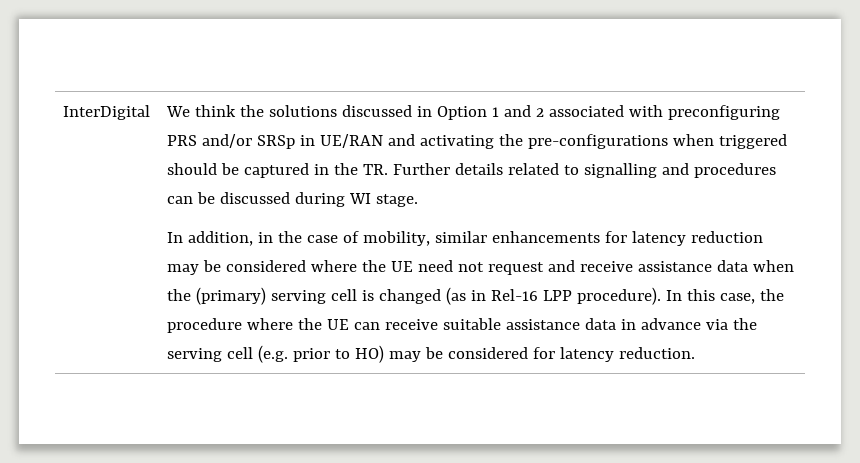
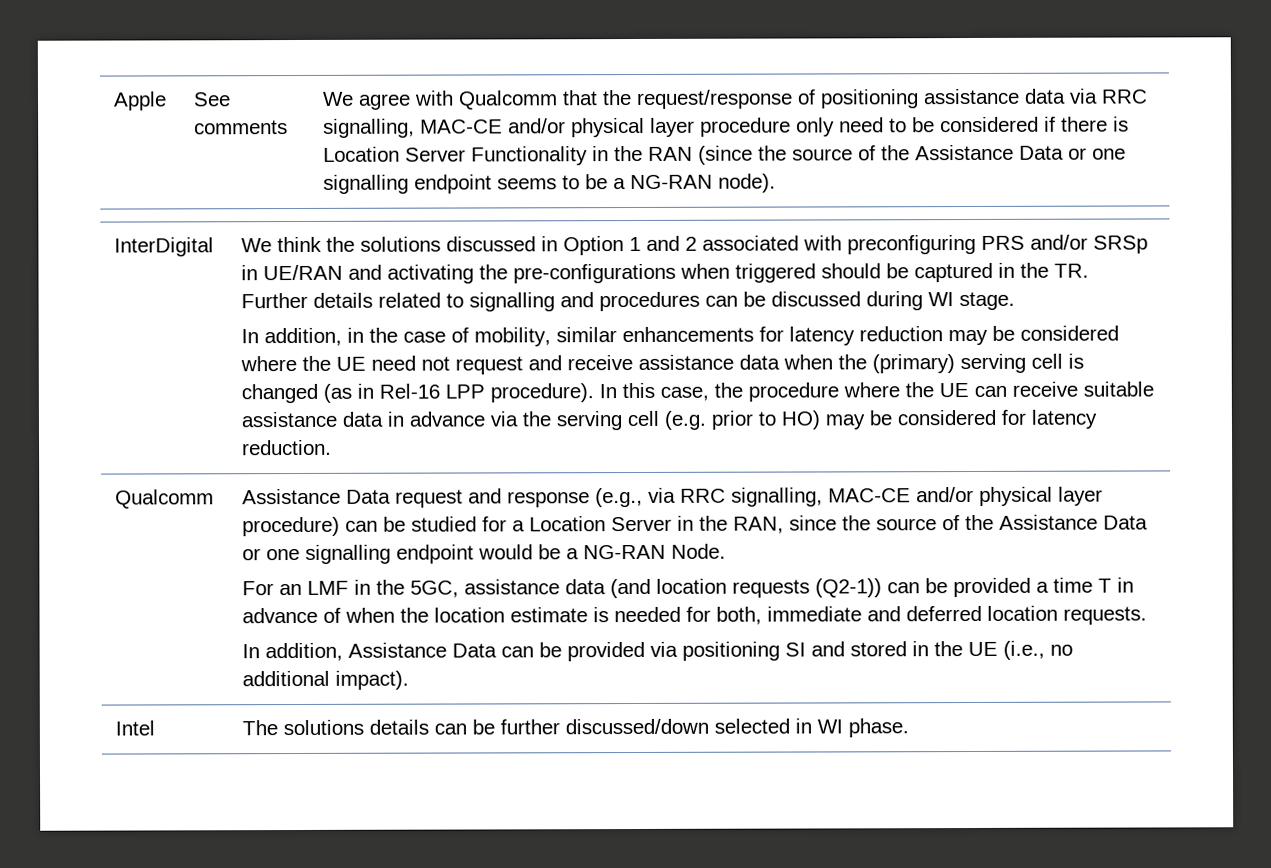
+ Apple | See comments | We agree with Qualcomm that the request/response of positioning assistance data via RRC signalling, MAC-CE and/or physical layer procedure only need to be considered if there is Location Server Functionality in the RAN (since the source of the Assistance Data or one signalling endpoint seems to be a NG-RAN node).
+ Qualcomm | Assistance Data request and response (e.g., via RRC signalling, MAC-CE and/or physical layer procedure) can be studied for a Location Server in the RAN, since the source of the Assistance Data or one signalling endpoint would be a NG-RAN Node.
+ For an LMF in the 5GC, assistance data (and location requests (Q2-1)) can be provided a time T in advance of when the location estimate is needed for both, immediate and deferred location requests.
+ In addition, Assistance Data can be provided via positioning SI and stored in the UE (i.e., no additional impact).
+ Intel | The solutions details can be further discussed/down selected in WI phase.

